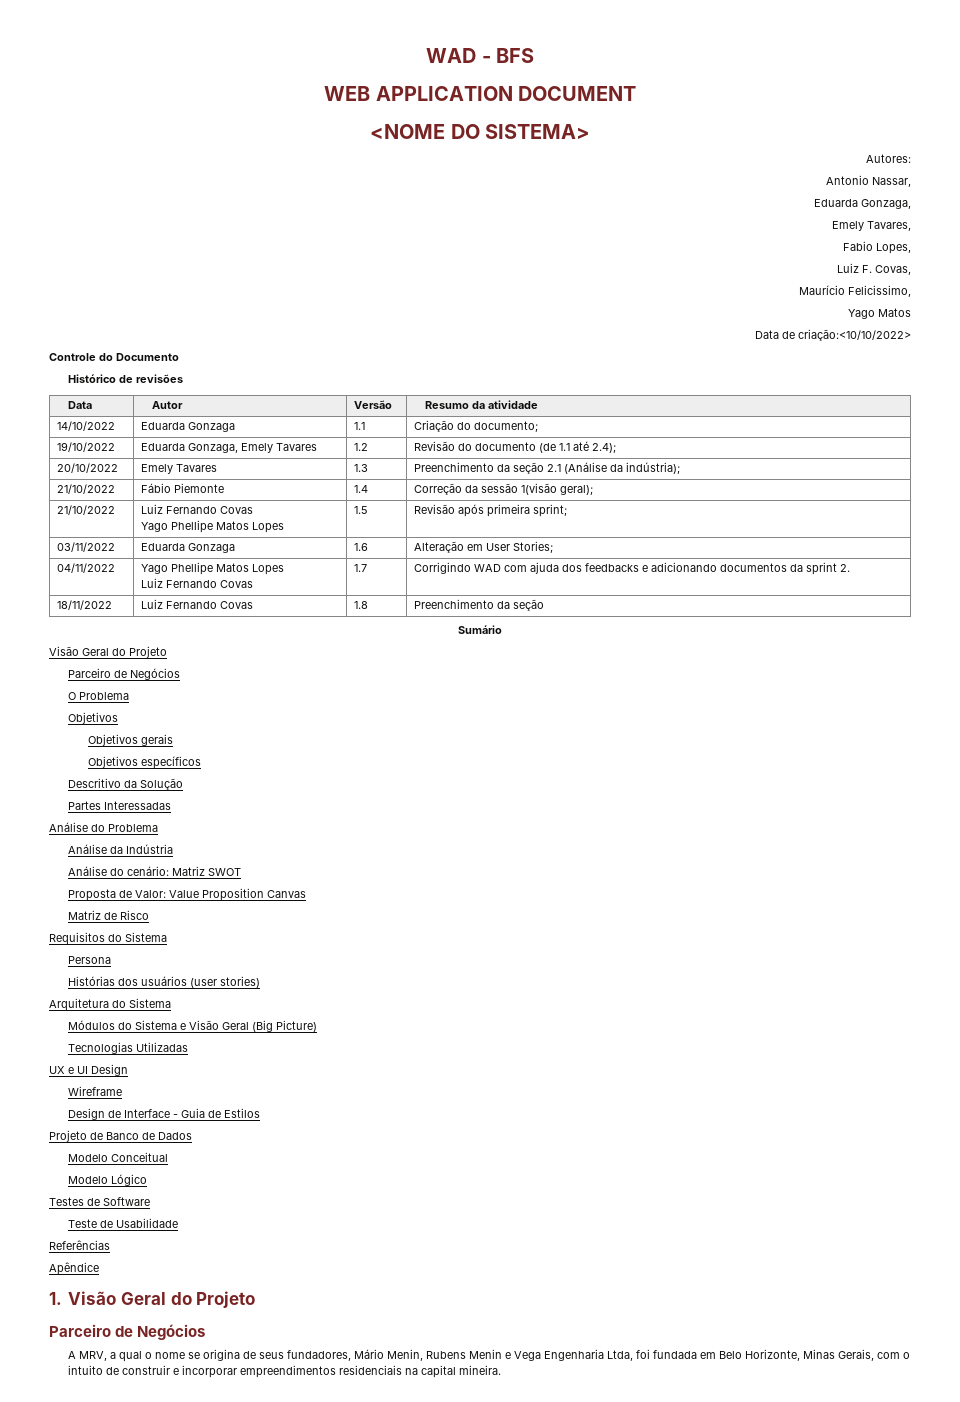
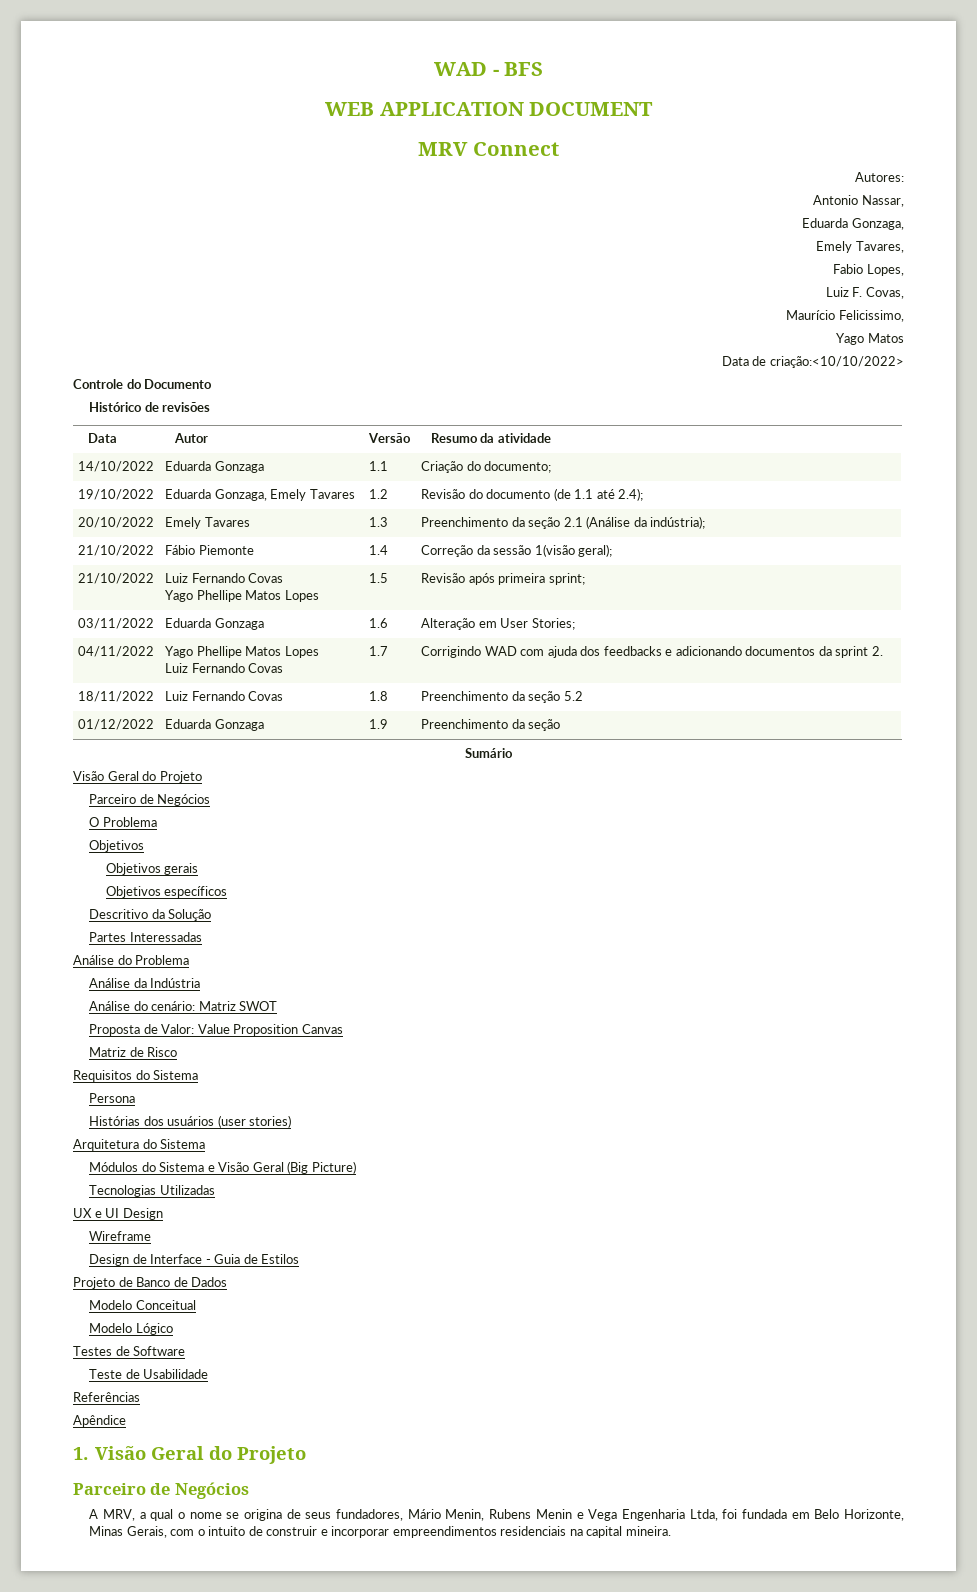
- <NOME DO SISTEMA>
+ MRV Connect
- 18/11/2022 | Luiz Fernando Covas | 1.8 | Preenchimento da seção
+ 18/11/2022 | Luiz Fernando Covas | 1.8 | Preenchimento da seção 5.2
+ 01/12/2022 | Eduarda Gonzaga | 1.9 | Preenchimento da seção

